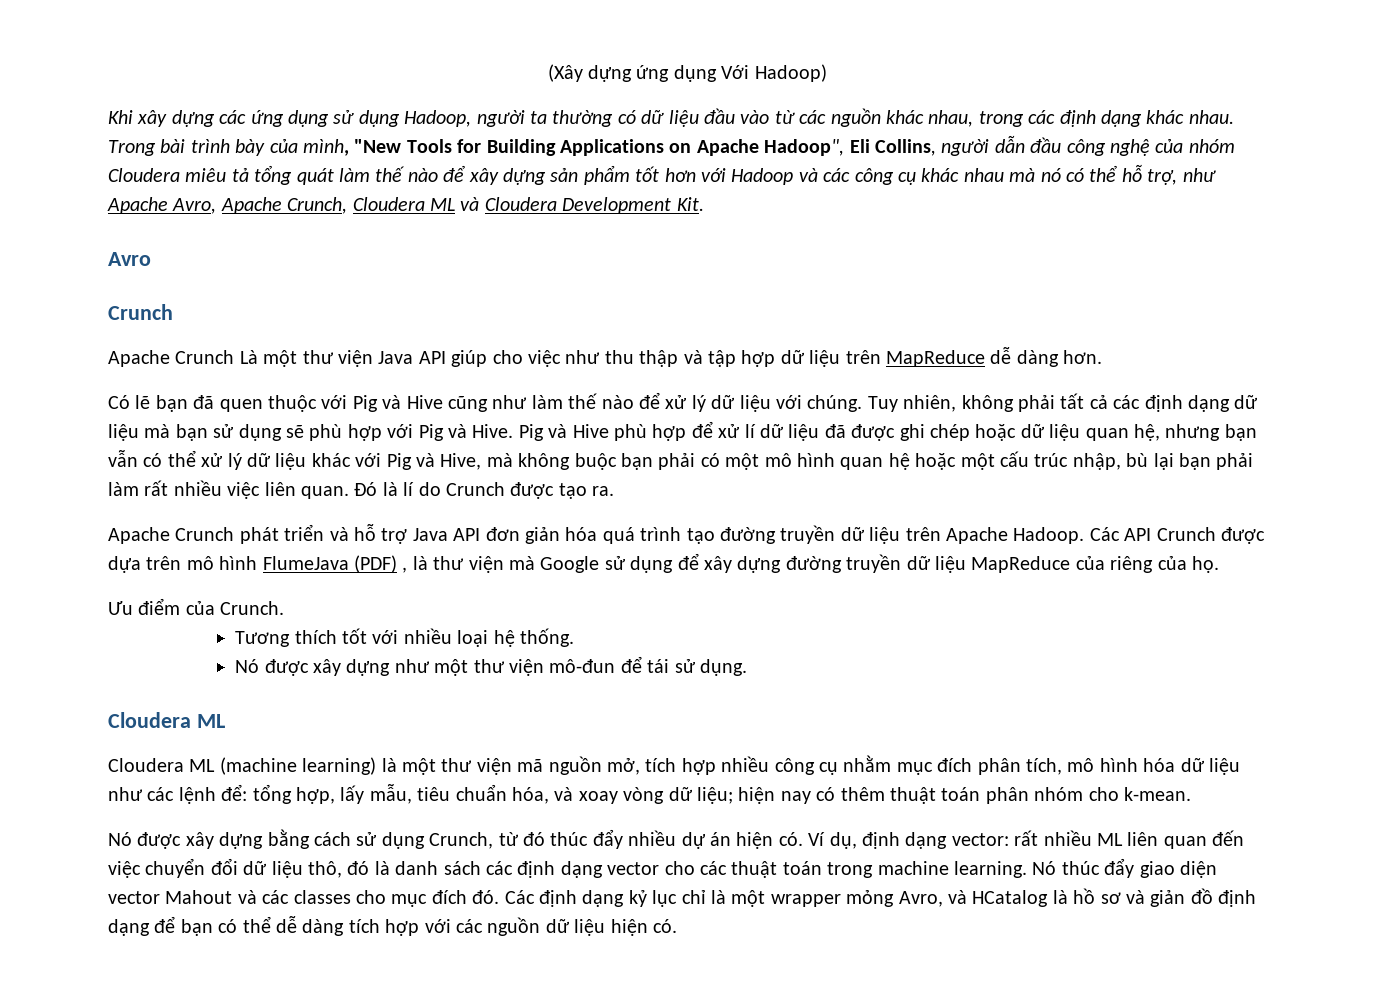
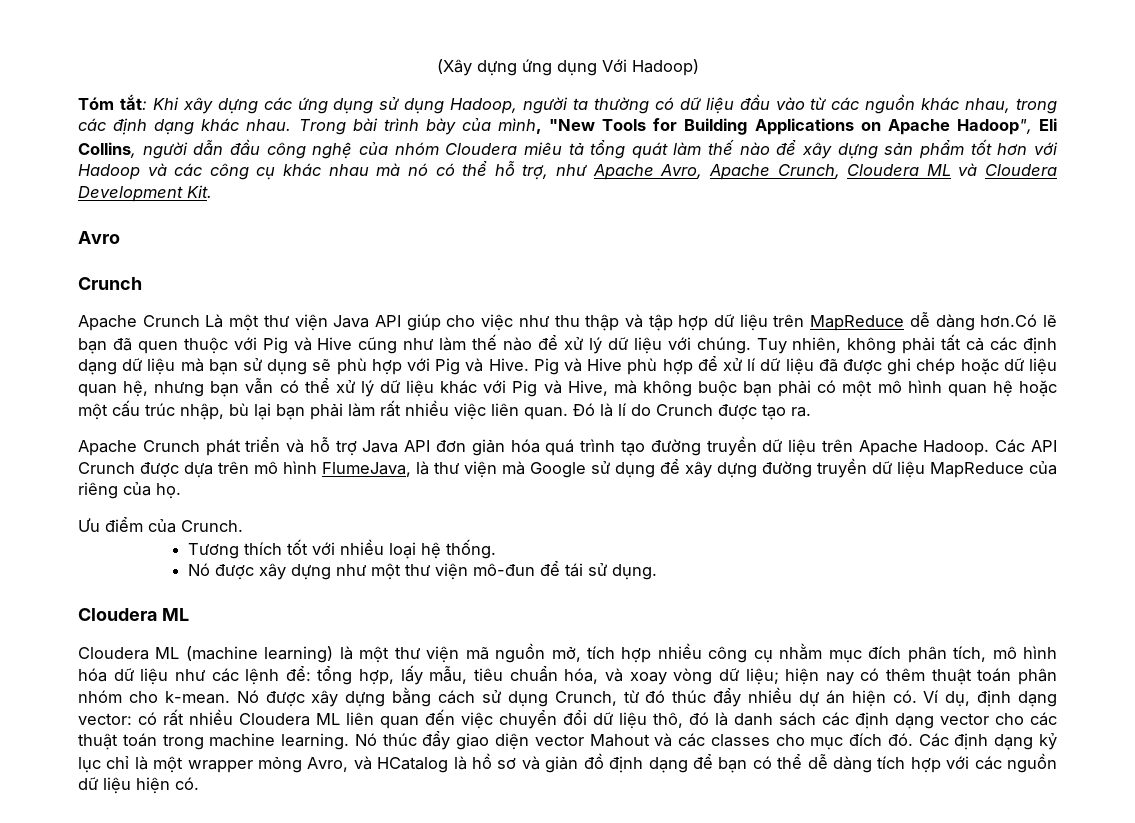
- Khi xây dựng các ứng dụng sử dụng Hadoop, người ta thường có dữ liệu đầu vào từ các nguồn khác nhau, trong các định dạng khác nhau.
+ Tóm tắt: Khi xây dựng các ứng dụng sử dụng Hadoop, người ta thường có dữ liệu đầu vào từ các nguồn khác nhau, trong các định dạng khác nhau.
- Apache Crunch Là một thư viện Java API giúp cho việc như thu thập và tập hợp dữ liệu trên MapReduce dễ dàng hơn.
- Có lẽ bạn đã quen thuộc với Pig và Hive cũng như làm thế nào để xử lý dữ liệu với chúng.
+ Apache Crunch Là một thư viện Java API giúp cho việc như thu thập và tập hợp dữ liệu trên MapReduce dễ dàng hơn.Có lẽ bạn đã quen thuộc với Pig và Hive cũng như làm thế nào để xử lý dữ liệu với chúng.
- Các API Crunch được dựa trên mô hình FlumeJava (PDF) , là thư viện mà Google sử dụng để xây dựng đường truyền dữ liệu MapReduce của riêng của họ.
+ Các API Crunch được dựa trên mô hình FlumeJava, là thư viện mà Google sử dụng để xây dựng đường truyền dữ liệu MapReduce của riêng của họ.
- hiện nay có thêm thuật toán phân nhóm cho k-mean.
- Nó được xây dựng bằng cách sử dụng Crunch, từ đó thúc đẩy nhiều dự án hiện có.
+ hiện nay có thêm thuật toán phân nhóm cho k-mean. Nó được xây dựng bằng cách sử dụng Crunch, từ đó thúc đẩy nhiều dự án hiện có.
- Ví dụ, định dạng vector: rất nhiều ML liên quan đến việc chuyển đổi dữ liệu thô, đó là danh sách các định dạng vector cho các thuật toán trong machine learning.
+ Ví dụ, định dạng vector: có rất nhiều Cloudera ML liên quan đến việc chuyển đổi dữ liệu thô, đó là danh sách các định dạng vector cho các thuật toán trong machine learning.

